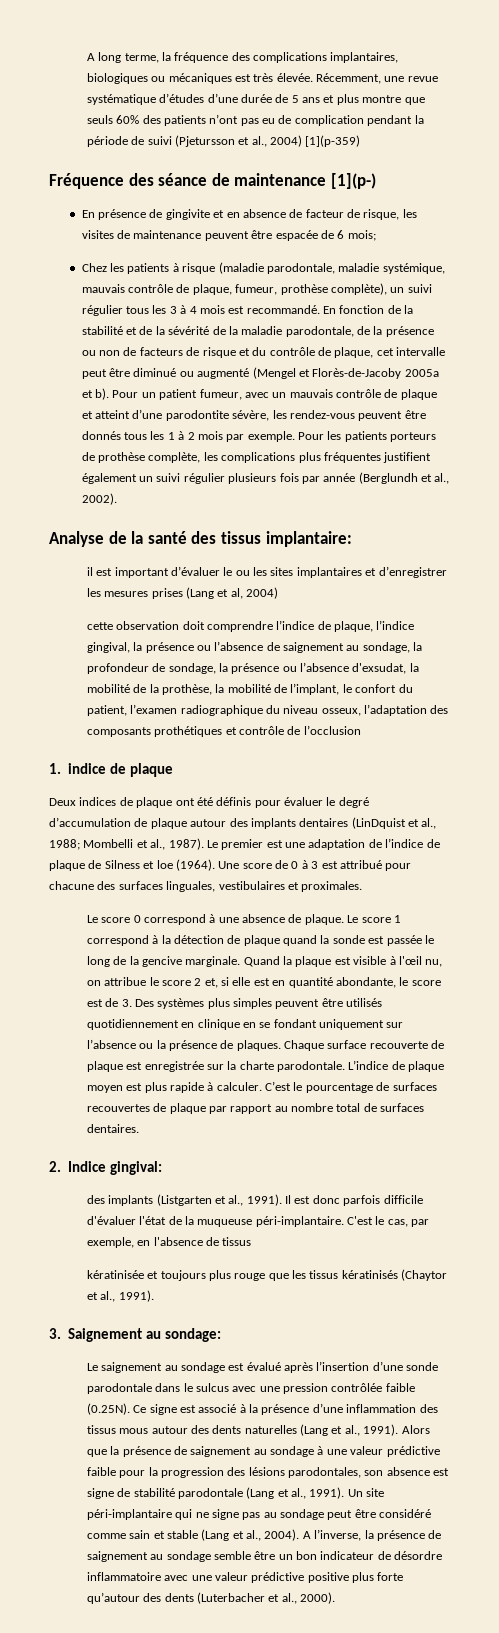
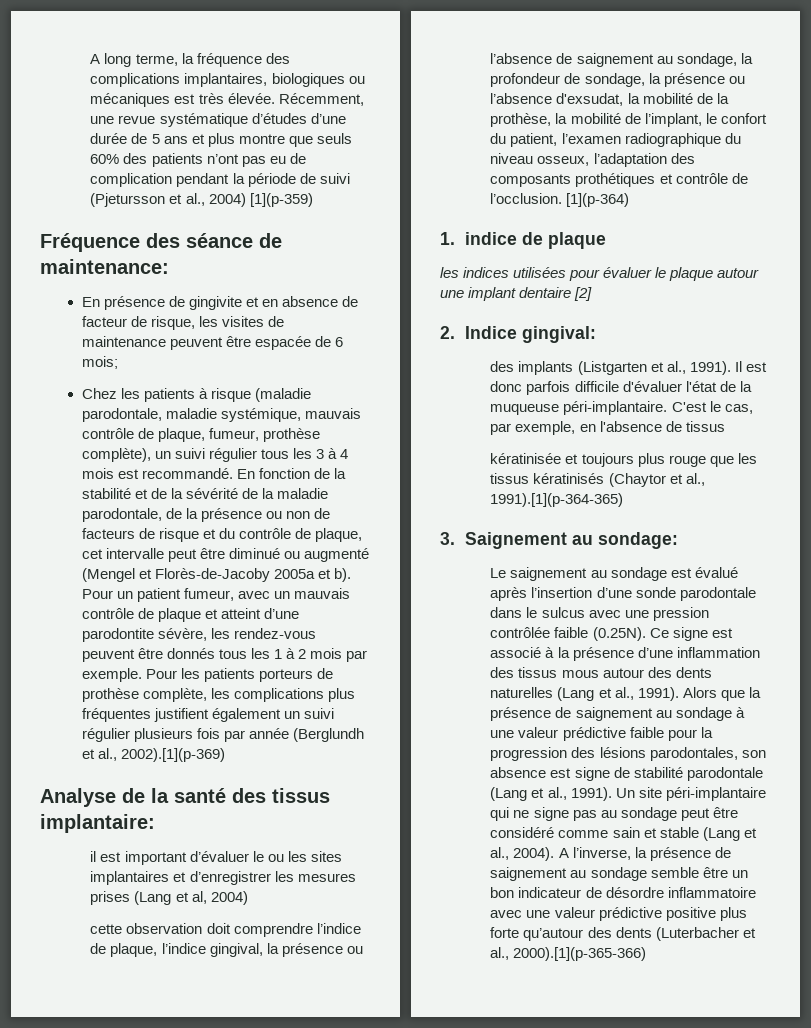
- Fréquence des séance de maintenance [1](p-)
+ Fréquence des séance de maintenance:
- Pour les patients porteurs de prothèse complète, les complications plus fréquentes justifient également un suivi régulier plusieurs fois par année (Berglundh et al., 2002).
+ Pour les patients porteurs de prothèse complète, les complications plus fréquentes justifient également un suivi régulier plusieurs fois par année (Berglundh et al., 2002).[1](p-369)
- cette observation doit comprendre l’indice de plaque, l’indice gingival, la présence ou l’absence de saignement au sondage, la profondeur de sondage, la présence ou l’absence d'exsudat, la mobilité de la prothèse, la mobilité de l’implant, le confort du patient, l’examen radiographique du niveau osseux, l’adaptation des composants prothétiques et contrôle de l’occlusion
+ cette observation doit comprendre l’indice de plaque, l’indice gingival, la présence ou l’absence de saignement au sondage, la profondeur de sondage, la présence ou l’absence d'exsudat, la mobilité de la prothèse, la mobilité de l’implant, le confort du patient, l’examen radiographique du niveau osseux, l’adaptation des composants prothétiques et contrôle de l’occlusion. [1](p-364)
- Deux indices de plaque ont été définis pour évaluer le degré d’accumulation de plaque autour des implants dentaires (LinDquist et al., 1988; Mombelli et al., 1987). Le premier est une adaptation de l’indice de plaque de Silness et loe (1964). Une score de 0 à 3 est attribué pour chacune des surfaces linguales, vestibulaires et proximales.
- Le score 0 correspond à une absence de plaque. Le score 1 correspond à la détection de plaque quand la sonde est passée le long de la gencive marginale. Quand la plaque est visible à l'œil nu, on attribue le score 2 et, si elle est en quantité abondante, le score est de 3. Des systèmes plus simples peuvent être utilisés quotidiennement en clinique en se fondant uniquement sur l’absence ou la présence de plaques. Chaque surface recouverte de plaque est enregistrée sur la charte parodontale. L’indice de plaque moyen est plus rapide à calculer. C’est le pourcentage de surfaces recouvertes de plaque par rapport au nombre total de surfaces dentaires.
+ les indices utilisées pour évaluer le plaque autour une implant dentaire [2]
- kératinisée et toujours plus rouge que les tissus kératinisés (Chaytor et al., 1991).
+ kératinisée et toujours plus rouge que les tissus kératinisés (Chaytor et al., 1991).[1](p-364-365)
- A l’inverse, la présence de saignement au sondage semble être un bon indicateur de désordre inflammatoire avec une valeur prédictive positive plus forte qu’autour des dents (Luterbacher et al., 2000).
+ A l’inverse, la présence de saignement au sondage semble être un bon indicateur de désordre inflammatoire avec une valeur prédictive positive plus forte qu’autour des dents (Luterbacher et al., 2000).[1](p-365-366)

